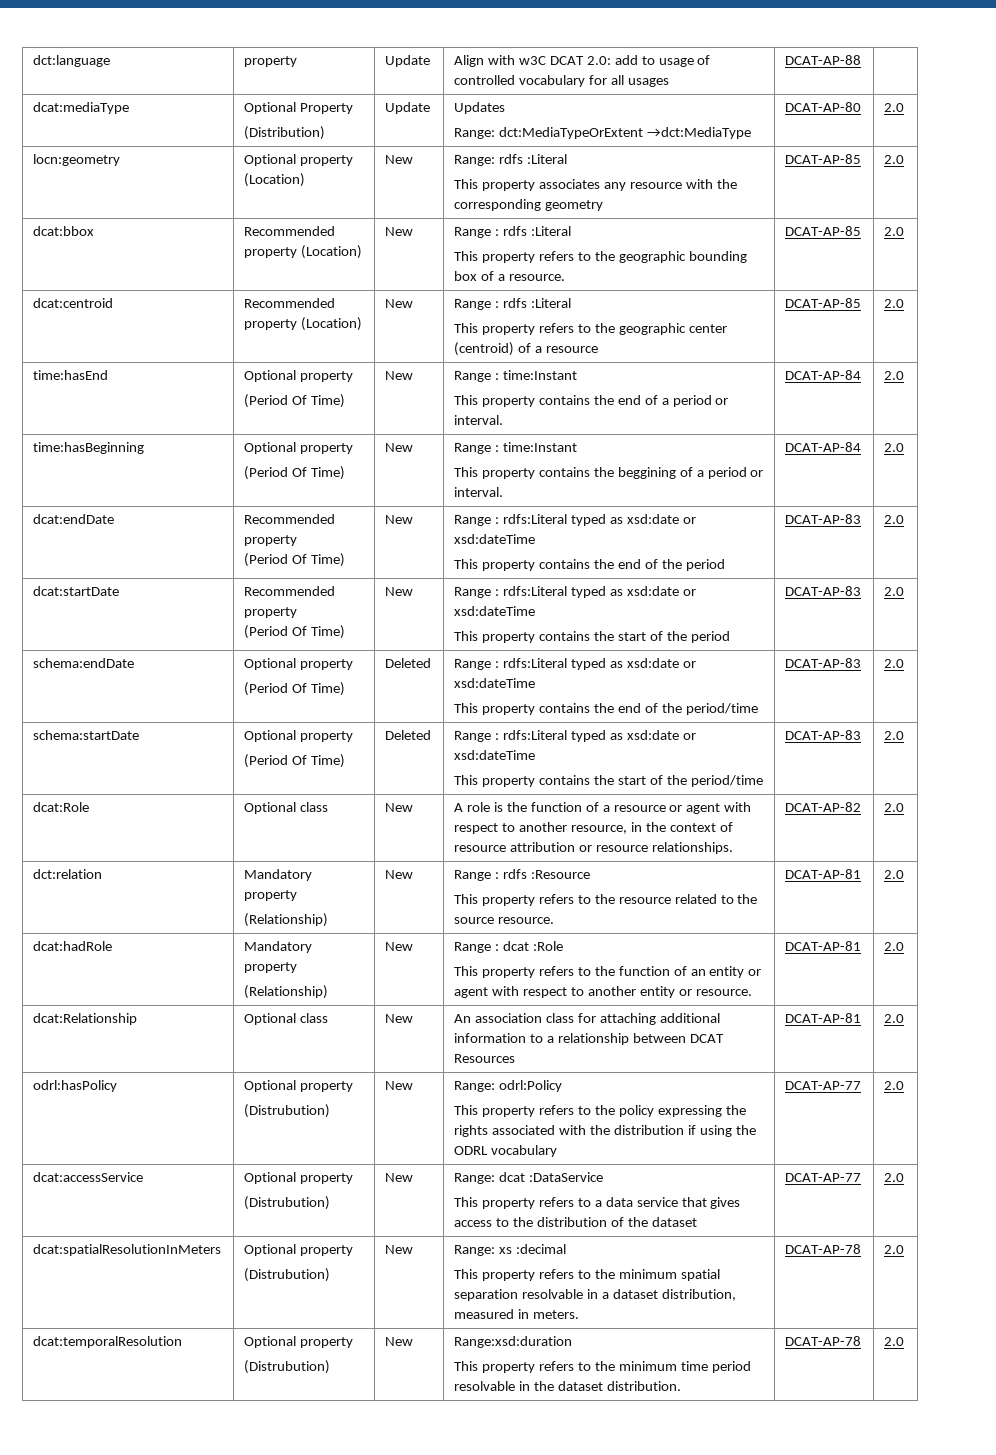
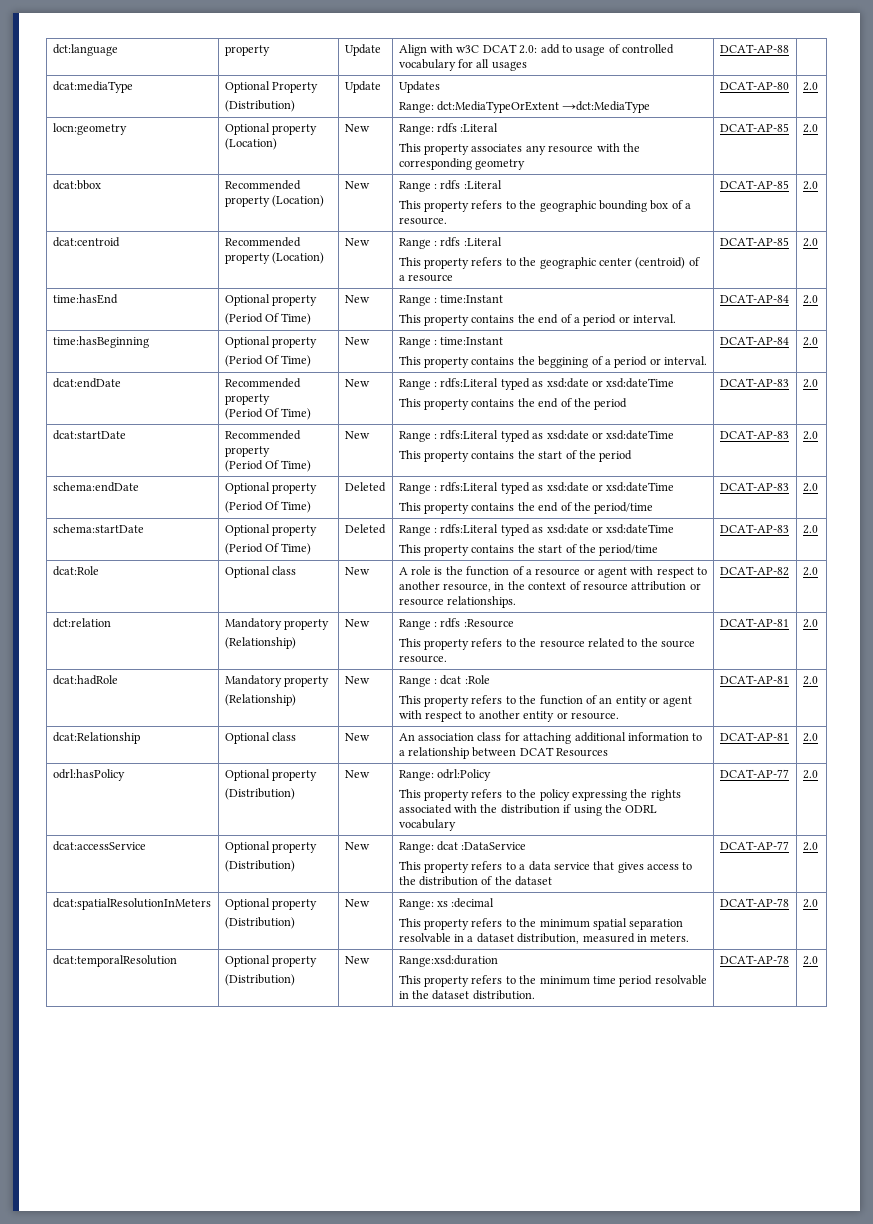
  odrl:hasPolicy | Optional property
- (Distrubution) | New | Range: odrl:Policy
+ (Distribution) | New | Range: odrl:Policy
  dcat:accessService | Optional property
- (Distrubution) | New | Range: dcat :DataService
+ (Distribution) | New | Range: dcat :DataService
  dcat:spatialResolutionInMeters | Optional property
- (Distrubution) | New | Range: xs :decimal
+ (Distribution) | New | Range: xs :decimal
  dcat:temporalResolution | Optional property
- (Distrubution) | New | Range:xsd:duration
+ (Distribution) | New | Range:xsd:duration

